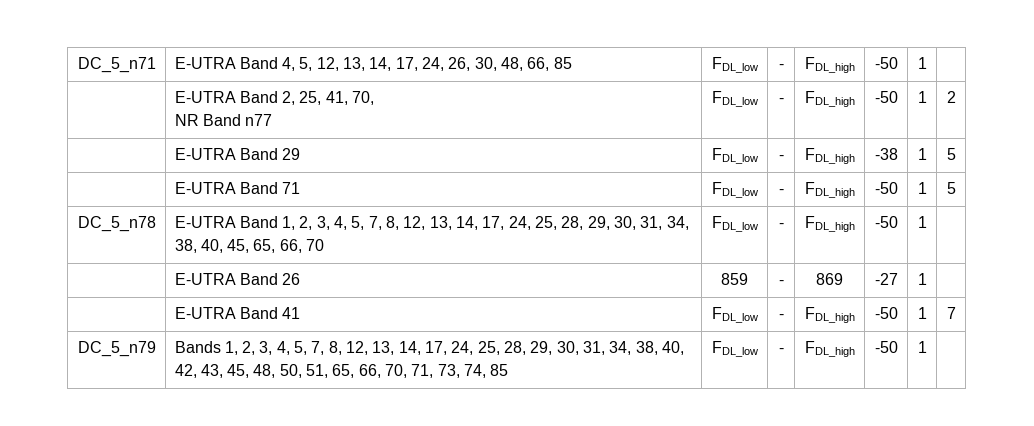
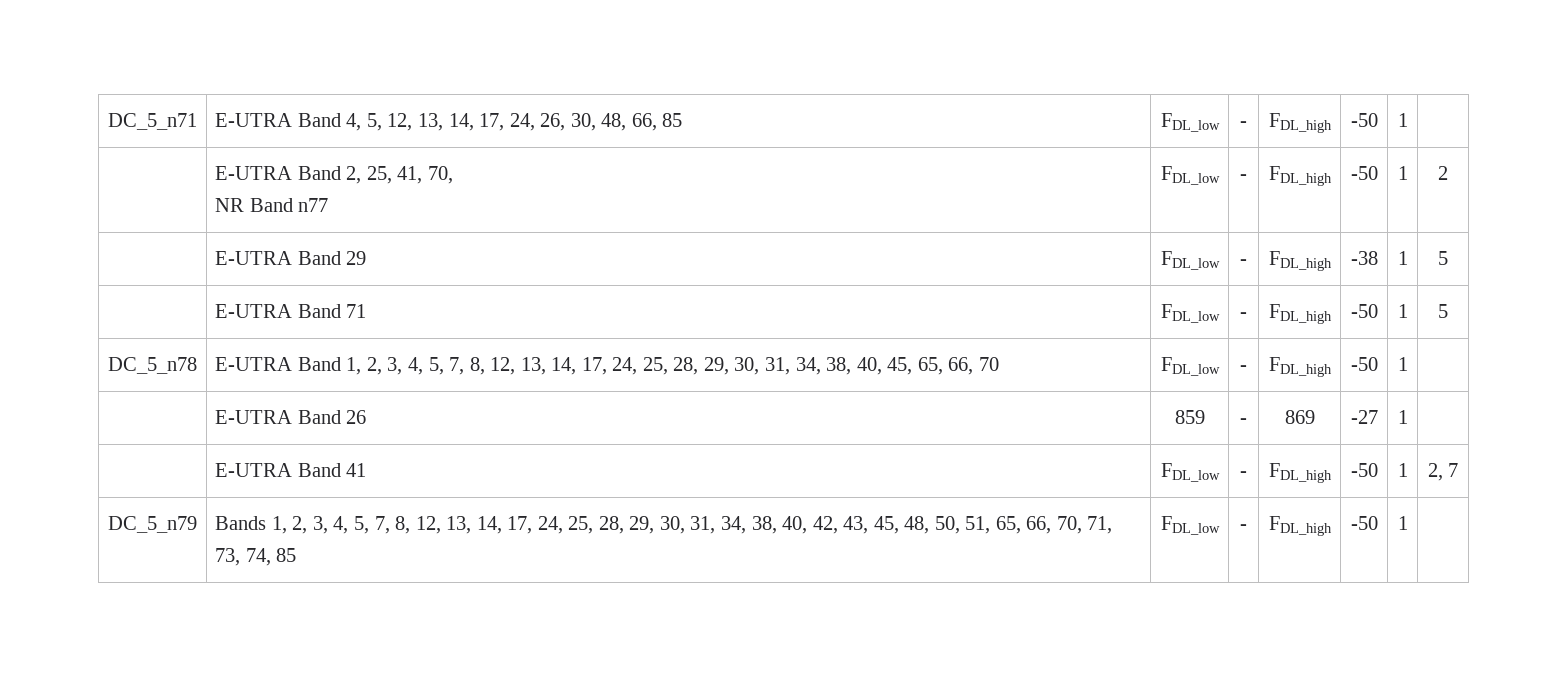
- | E-UTRA Band 41 | FDL_low | - | FDL_high | -50 | 1 | 7
+ | E-UTRA Band 41 | FDL_low | - | FDL_high | -50 | 1 | 2, 7

